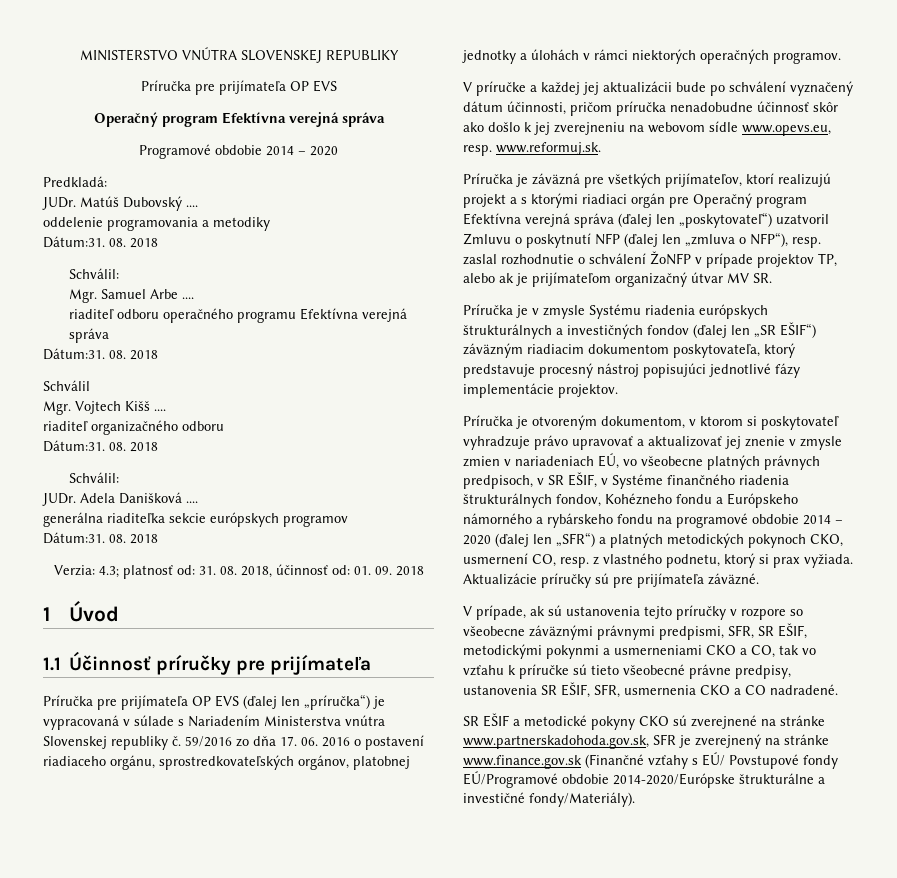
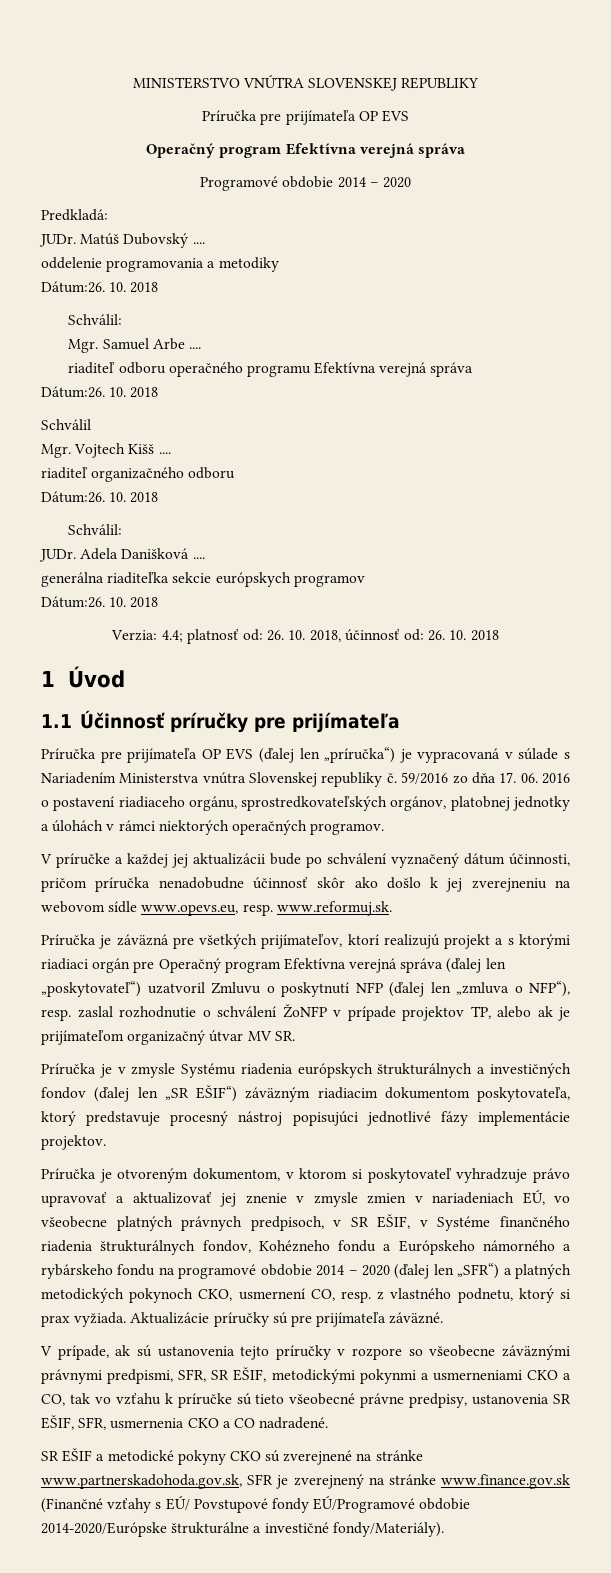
  oddelenie programovania a metodiky
- Dátum:31. 08. 2018
+ Dátum:26. 10. 2018
  riaditeľ odboru operačného programu Efektívna verejná správa
- Dátum:31. 08. 2018
+ Dátum:26. 10. 2018
  riaditeľ organizačného odboru
- Dátum:31. 08. 2018
+ Dátum:26. 10. 2018
  generálna riaditeľka sekcie európskych programov
- Dátum:31. 08. 2018
+ Dátum:26. 10. 2018
- Verzia: 4.3; platnosť od: 31. 08. 2018, účinnosť od: 01. 09. 2018
+ Verzia: 4.4; platnosť od: 26. 10. 2018, účinnosť od: 26. 10. 2018

